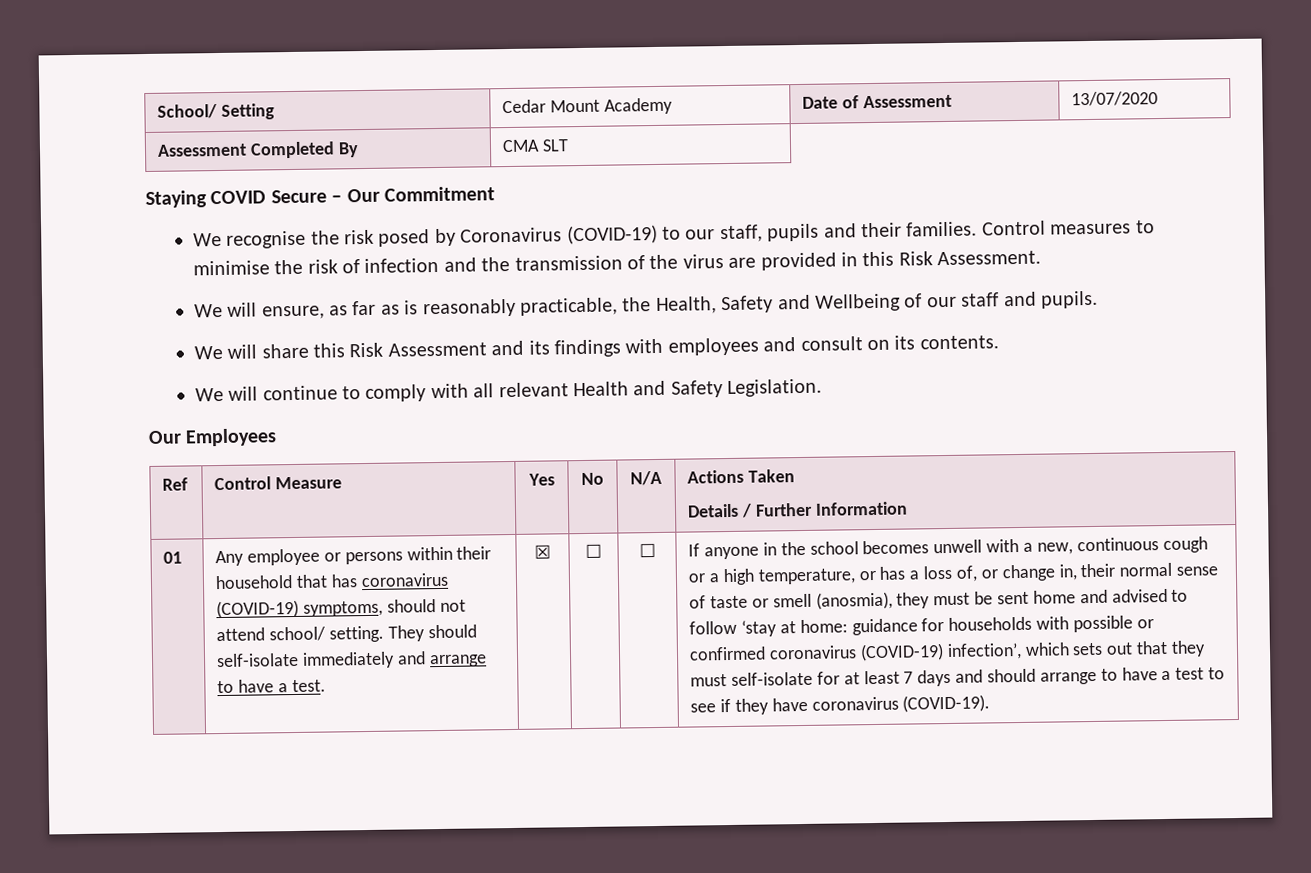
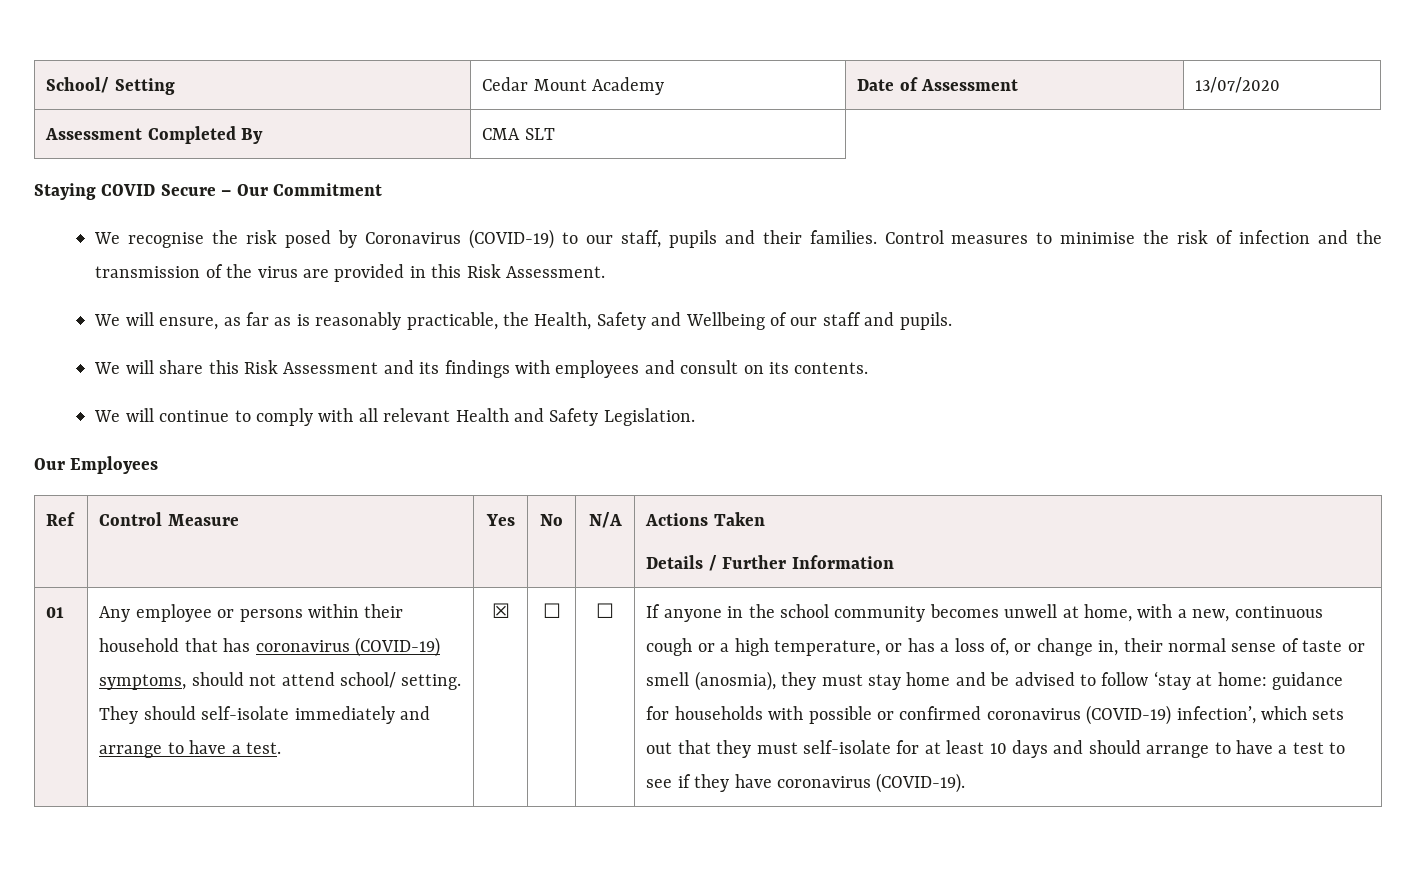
- If anyone in the school becomes unwell with a new, continuous cough or a high temperature, or has a loss of, or change in, their normal sense of taste or smell (anosmia), they must be sent home and advised to follow ‘stay at home:
+ If anyone in the school community becomes unwell at home, with a new, continuous cough or a high temperature, or has a loss of, or change in, their normal sense of taste or smell (anosmia), they must stay home and be advised to follow ‘stay at home:
- guidance for households with possible or confirmed coronavirus (COVID-19) infection’, which sets out that they must self-isolate for at least 7 days and should arrange to have a test to see if they have coronavirus (COVID-19).
+ guidance for households with possible or confirmed coronavirus (COVID-19) infection’, which sets out that they must self-isolate for at least 10 days and should arrange to have a test to see if they have coronavirus (COVID-19).

